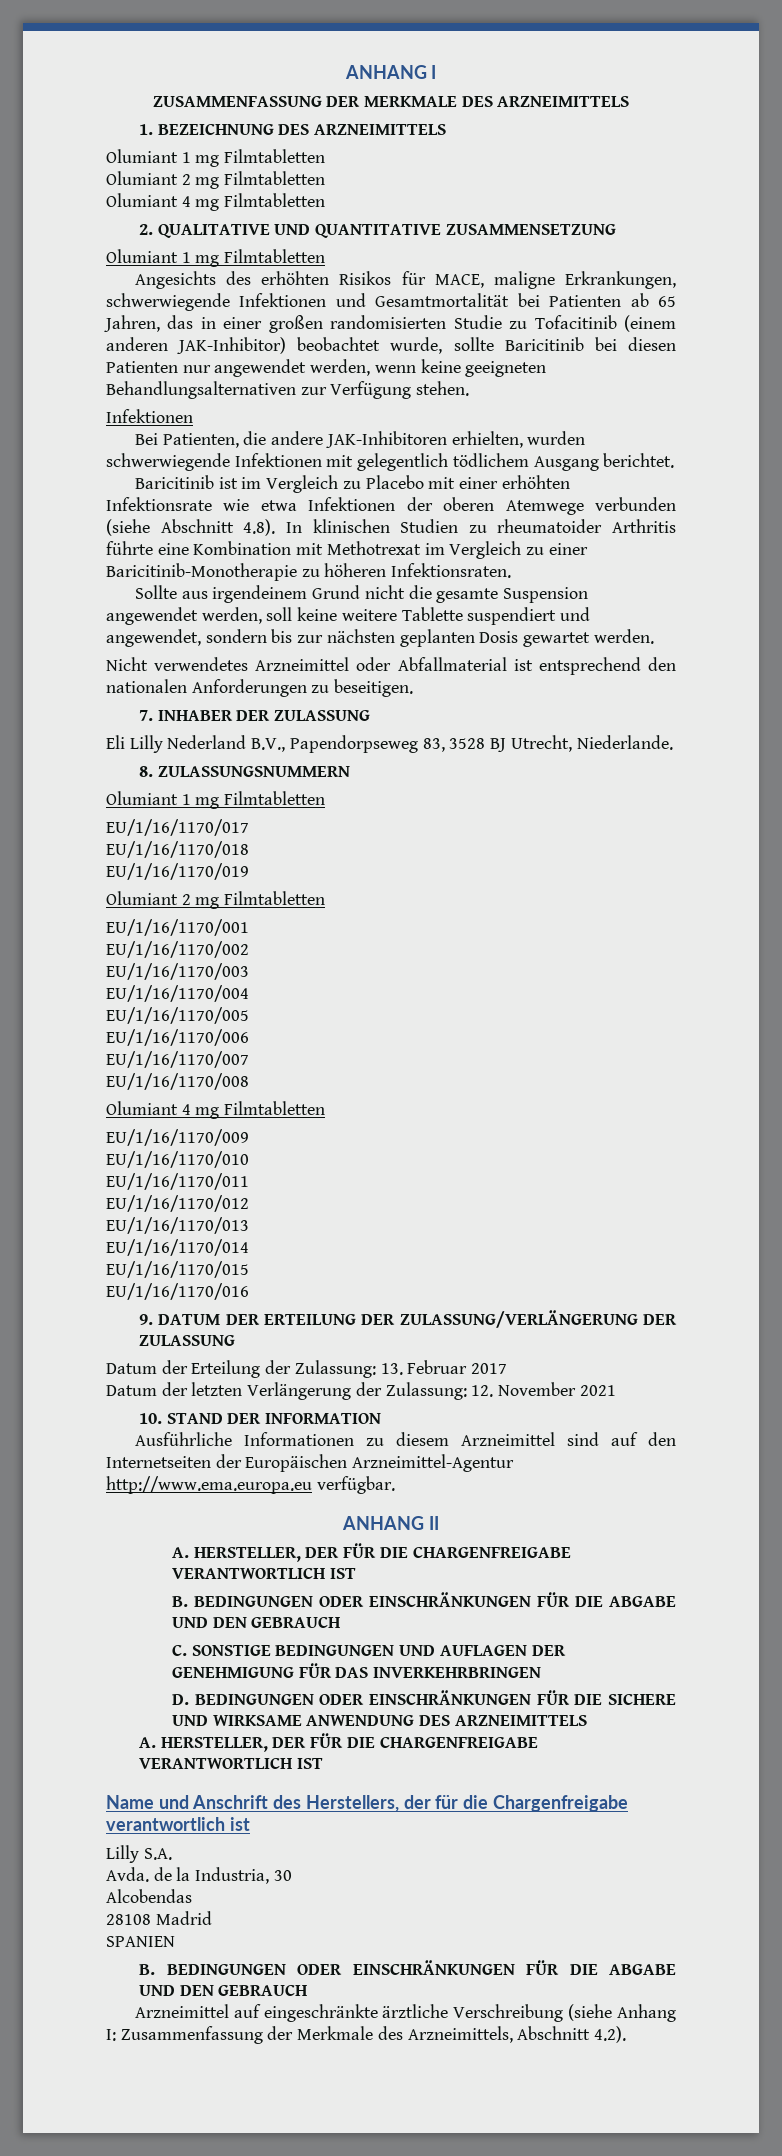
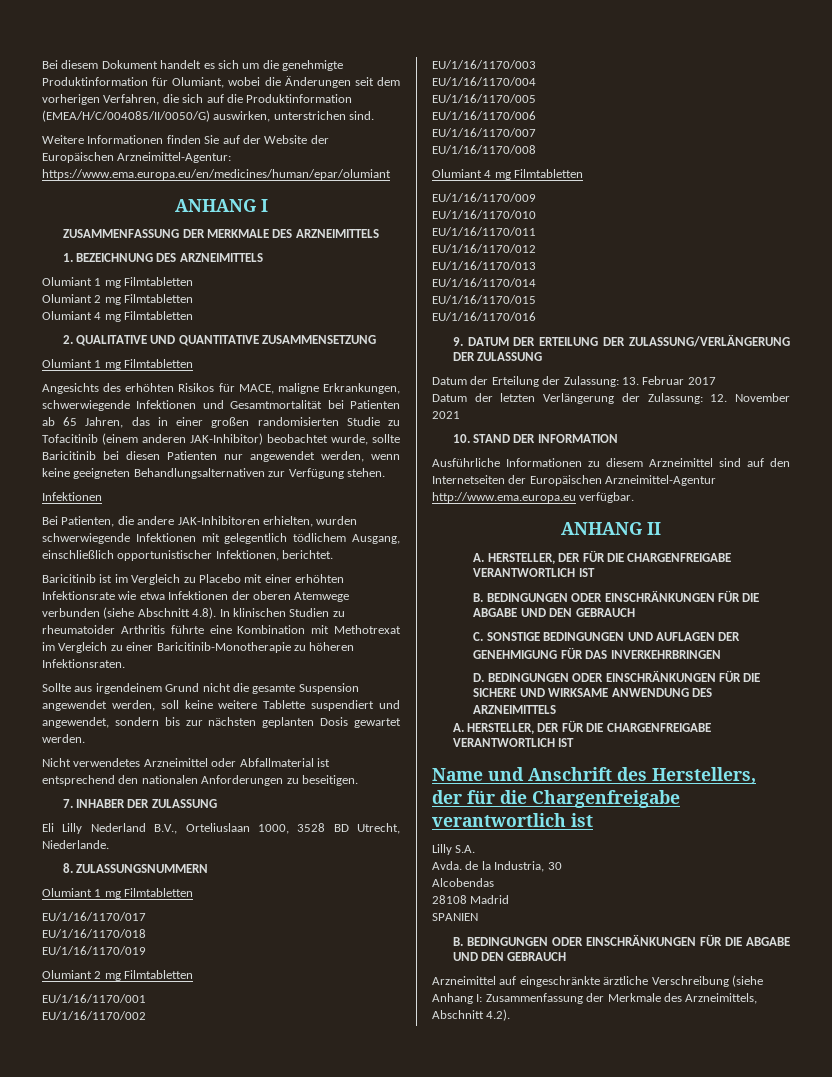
+ Bei diesem Dokument handelt es sich um die genehmigte Produktinformation für Olumiant, wobei die Änderungen seit dem vorherigen Verfahren, die sich auf die Produktinformation (EMEA/H/C/004085/II/0050/G) auswirken, unterstrichen sind.
+ Weitere Informationen finden Sie auf der Website der Europäischen Arzneimittel-Agentur: https://www.ema.europa.eu/en/medicines/human/epar/olumiant
- Bei Patienten, die andere JAK-Inhibitoren erhielten, wurden schwerwiegende Infektionen mit gelegentlich tödlichem Ausgang berichtet.
+ Bei Patienten, die andere JAK-Inhibitoren erhielten, wurden schwerwiegende Infektionen mit gelegentlich tödlichem Ausgang, einschließlich opportunistischer Infektionen, berichtet.
- Eli Lilly Nederland B.V., Papendorpseweg 83, 3528 BJ Utrecht, Niederlande.
+ Eli Lilly Nederland B.V., Orteliuslaan 1000, 3528 BD Utrecht, Niederlande.

